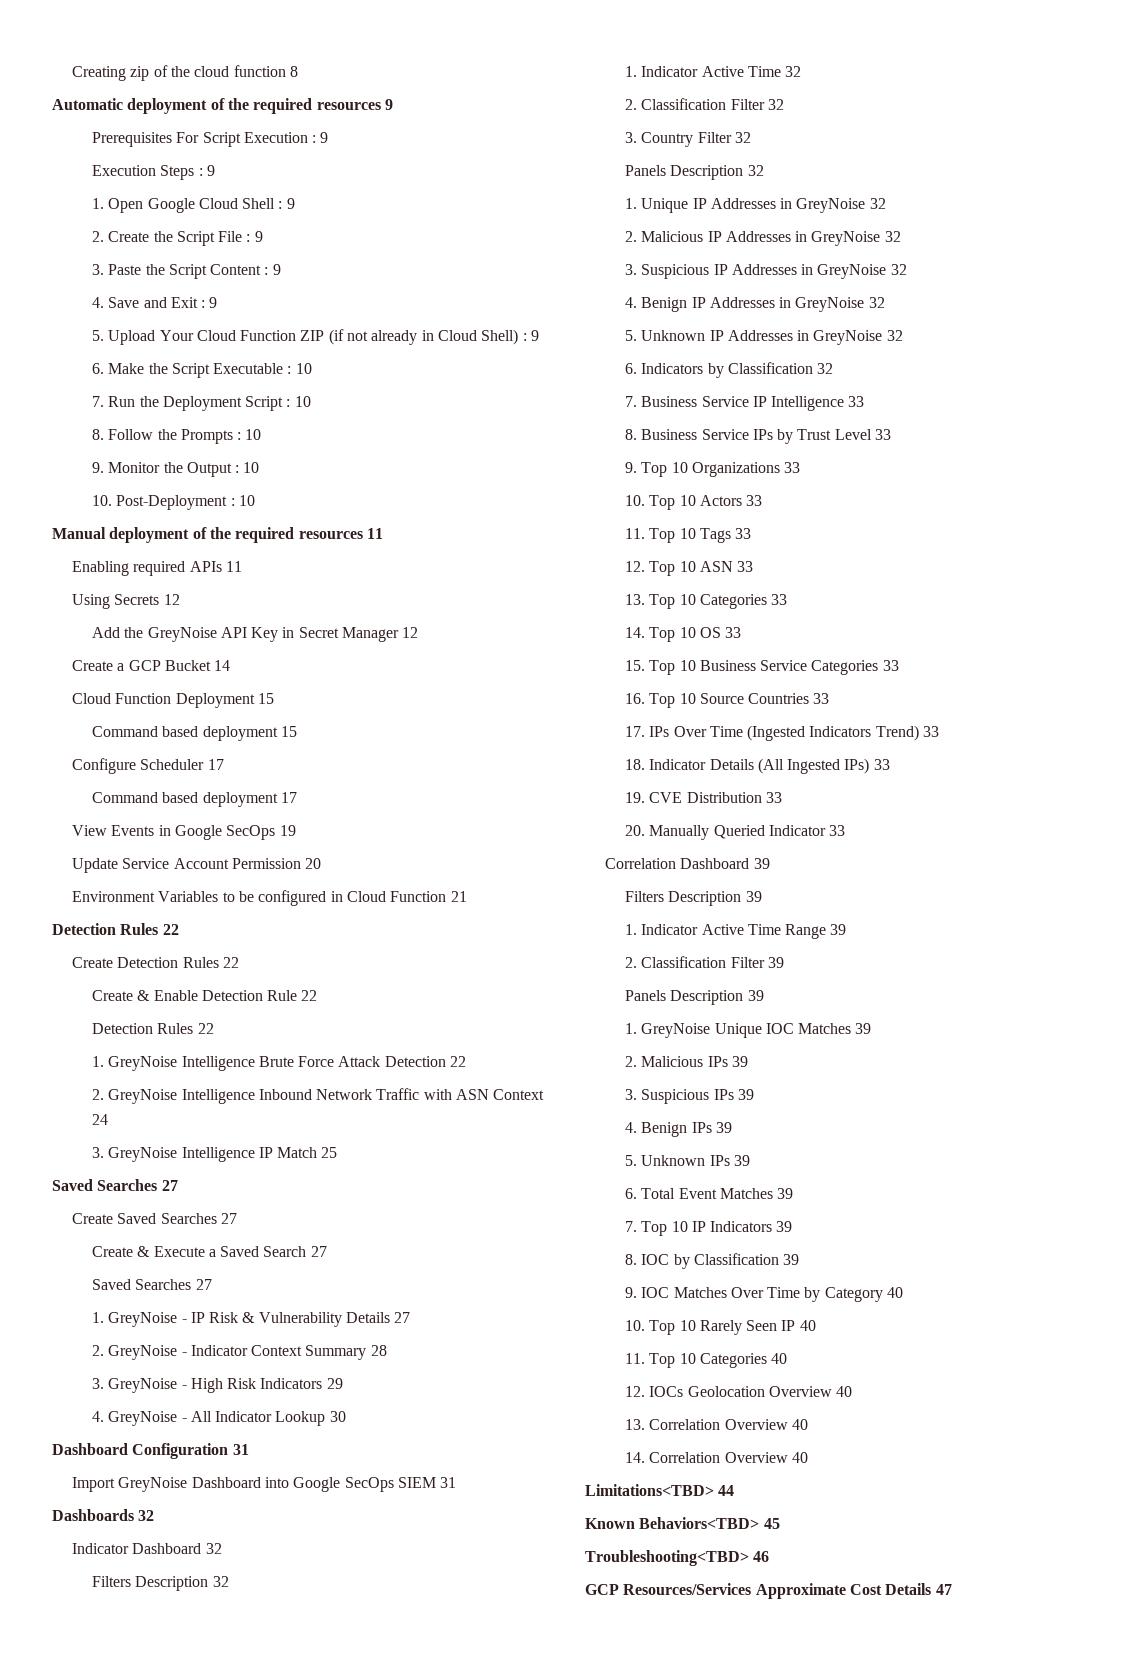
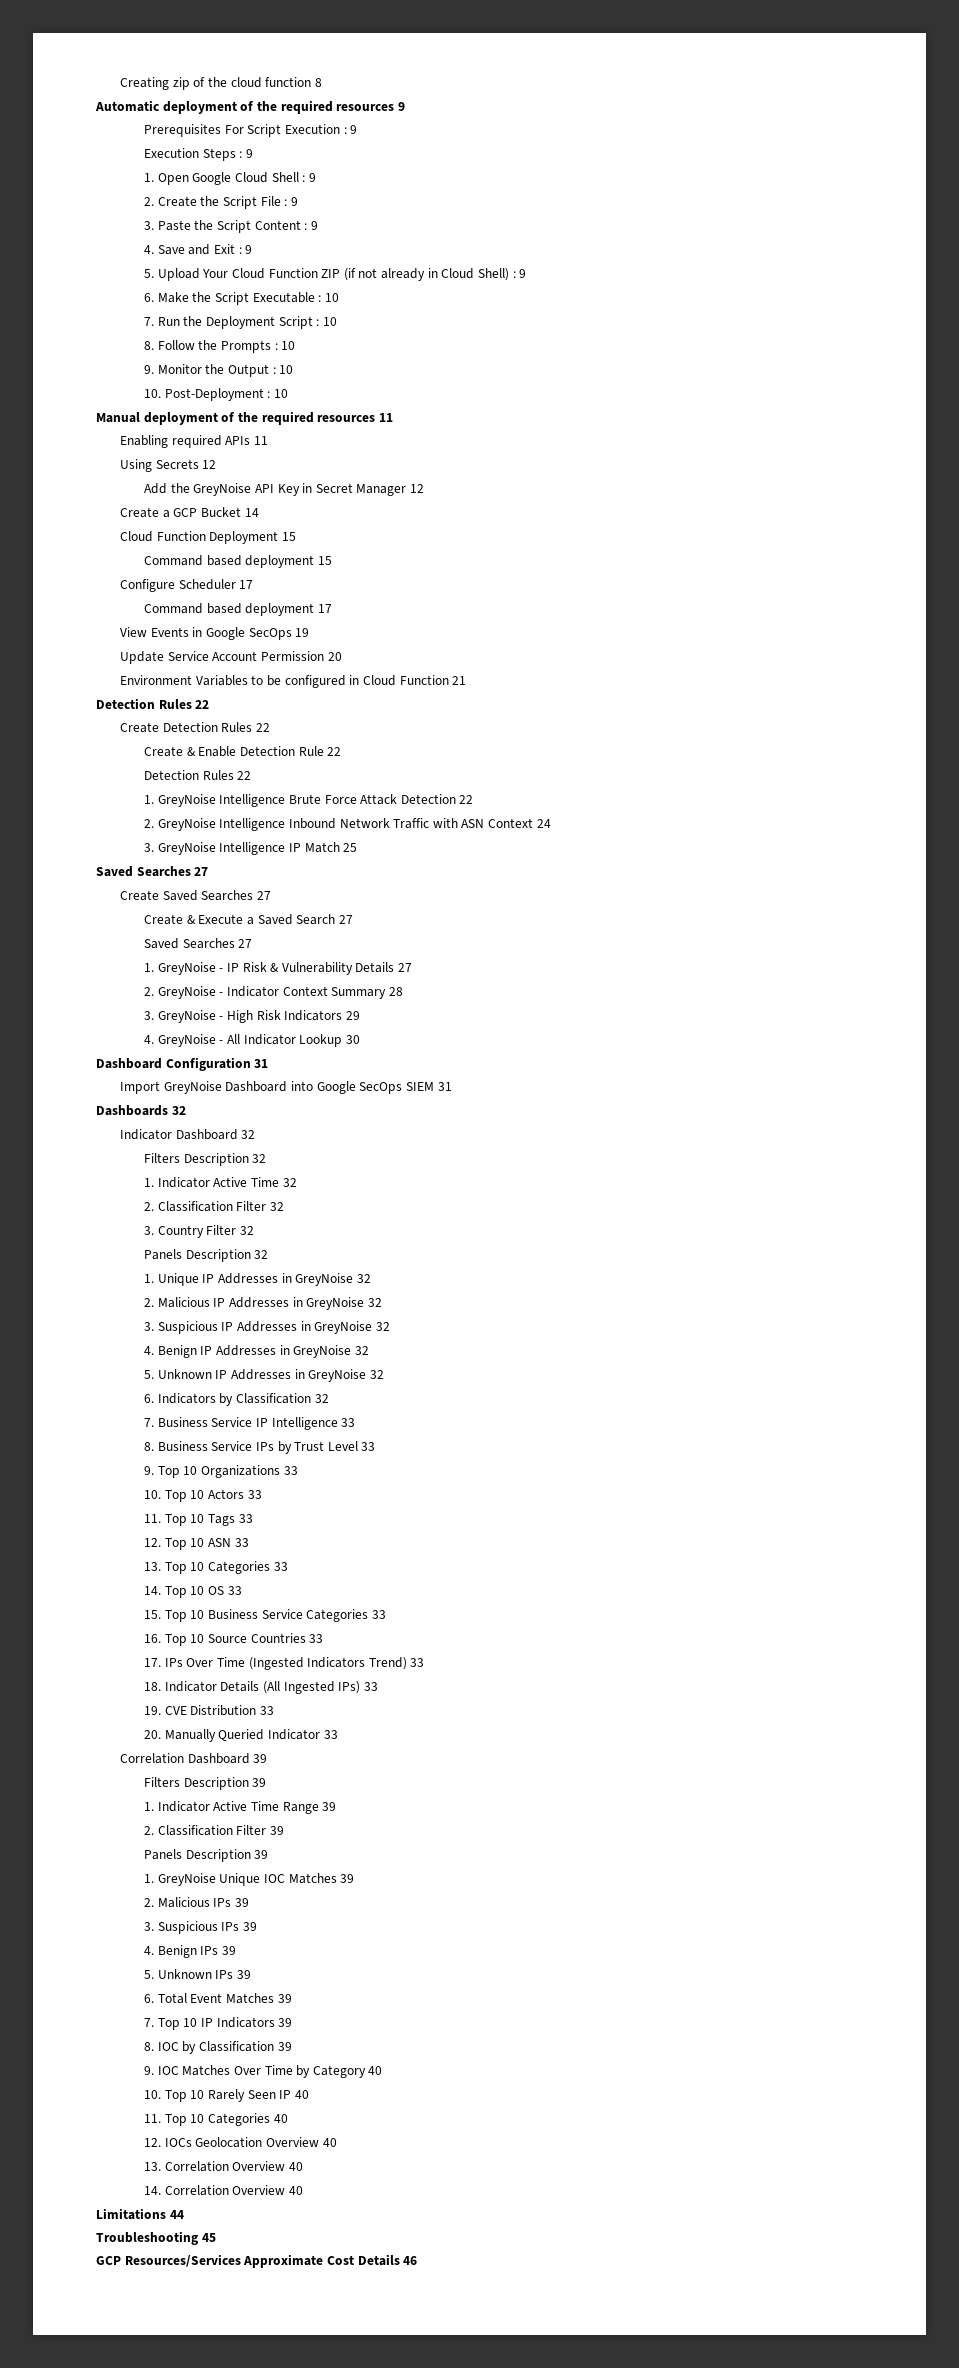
- Limitations<TBD> 44
+ Limitations 44
- Known Behaviors<TBD> 45
+ Troubleshooting 45
- Troubleshooting<TBD> 46
- GCP Resources/Services Approximate Cost Details 47
+ GCP Resources/Services Approximate Cost Details 46

